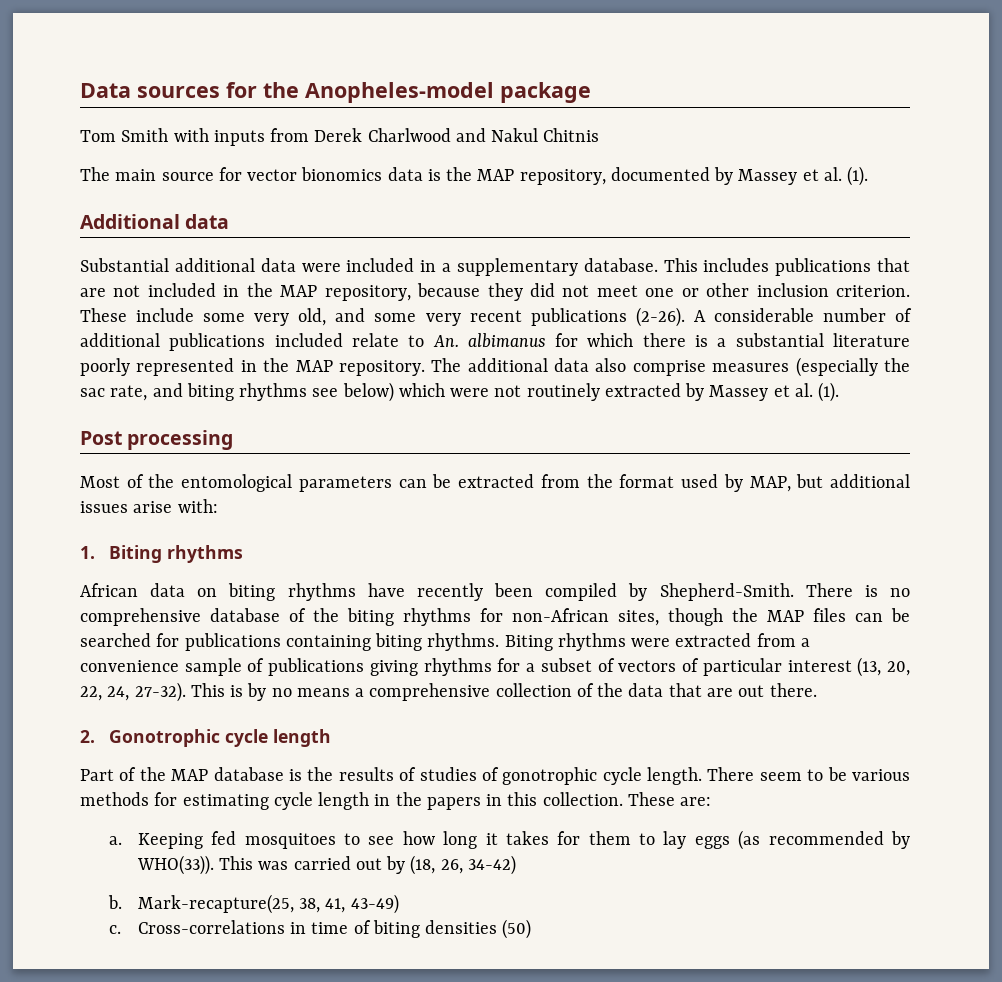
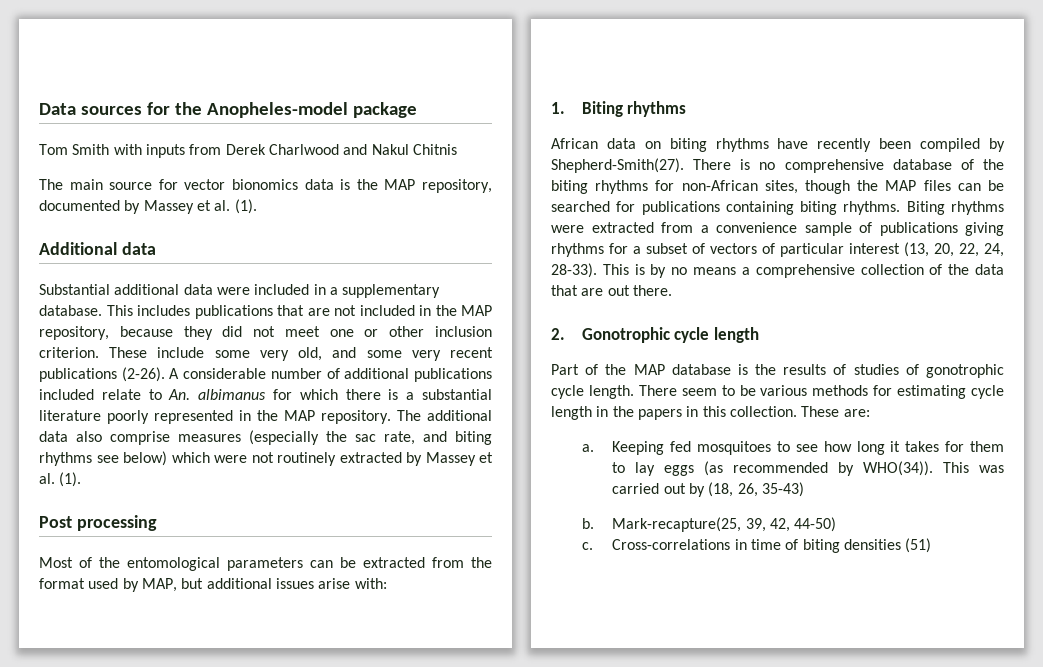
- African data on biting rhythms have recently been compiled by Shepherd-Smith.
+ African data on biting rhythms have recently been compiled by Shepherd-Smith(27).
- Biting rhythms were extracted from a convenience sample of publications giving rhythms for a subset of vectors of particular interest (13, 20, 22, 24, 27-32).
+ Biting rhythms were extracted from a convenience sample of publications giving rhythms for a subset of vectors of particular interest (13, 20, 22, 24, 28-33).
- Keeping fed mosquitoes to see how long it takes for them to lay eggs (as recommended by WHO(33)).
+ Keeping fed mosquitoes to see how long it takes for them to lay eggs (as recommended by WHO(34)).
- This was carried out by (18, 26, 34-42)
+ This was carried out by (18, 26, 35-43)
- Mark-recapture(25, 38, 41, 43-49)
+ Mark-recapture(25, 39, 42, 44-50)
- Cross-correlations in time of biting densities (50)
+ Cross-correlations in time of biting densities (51)

